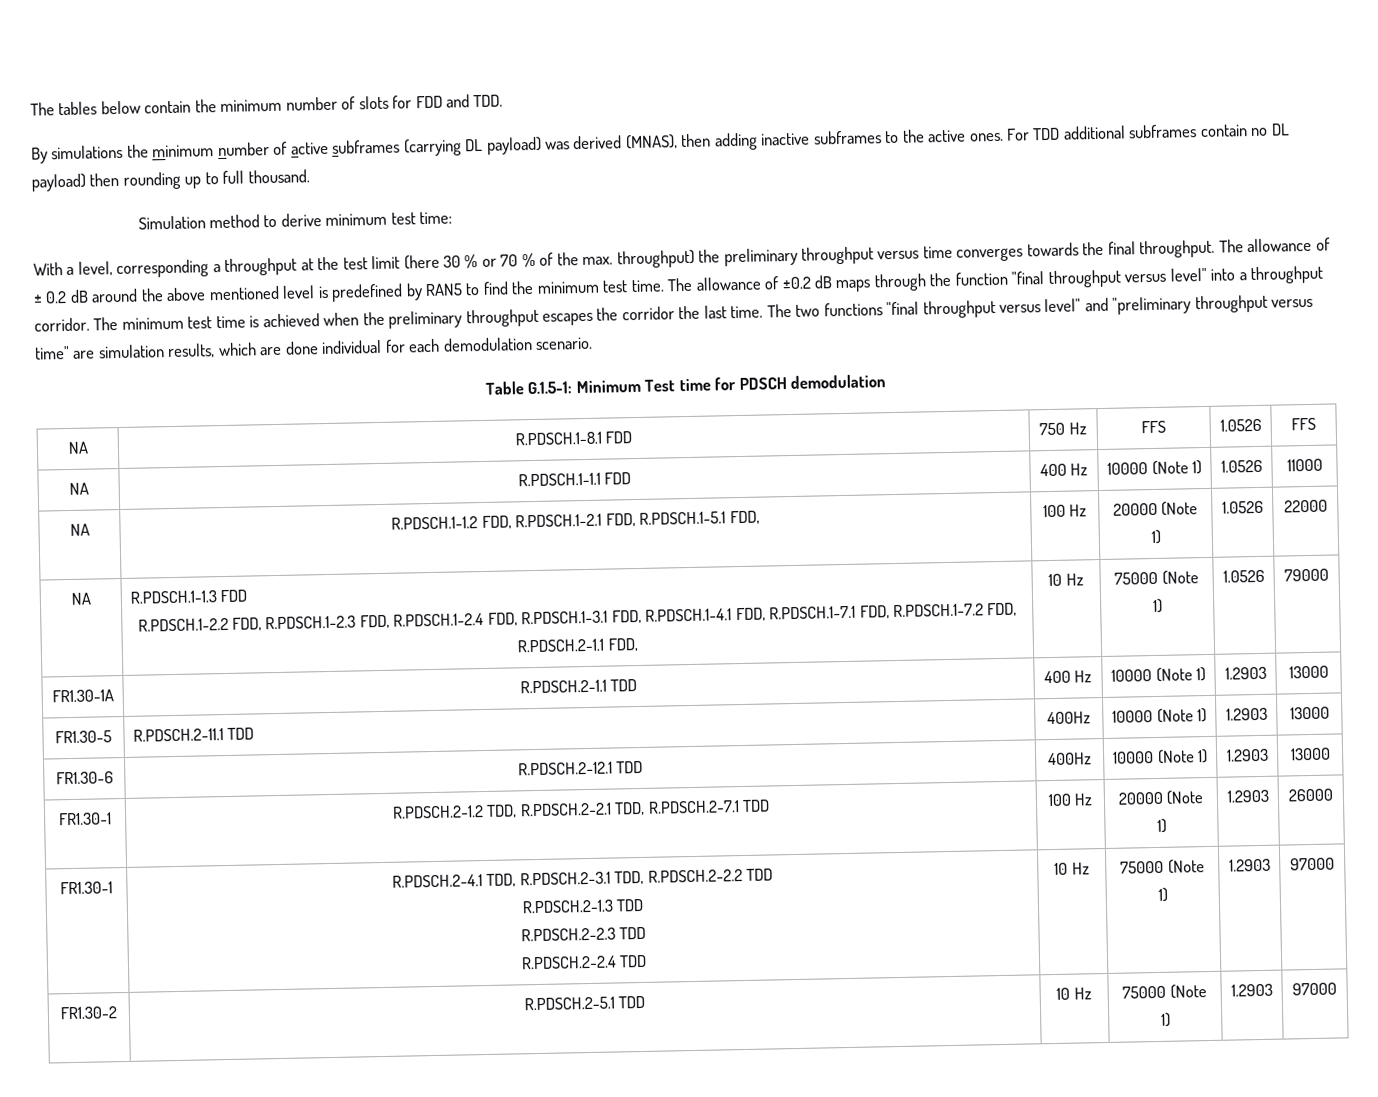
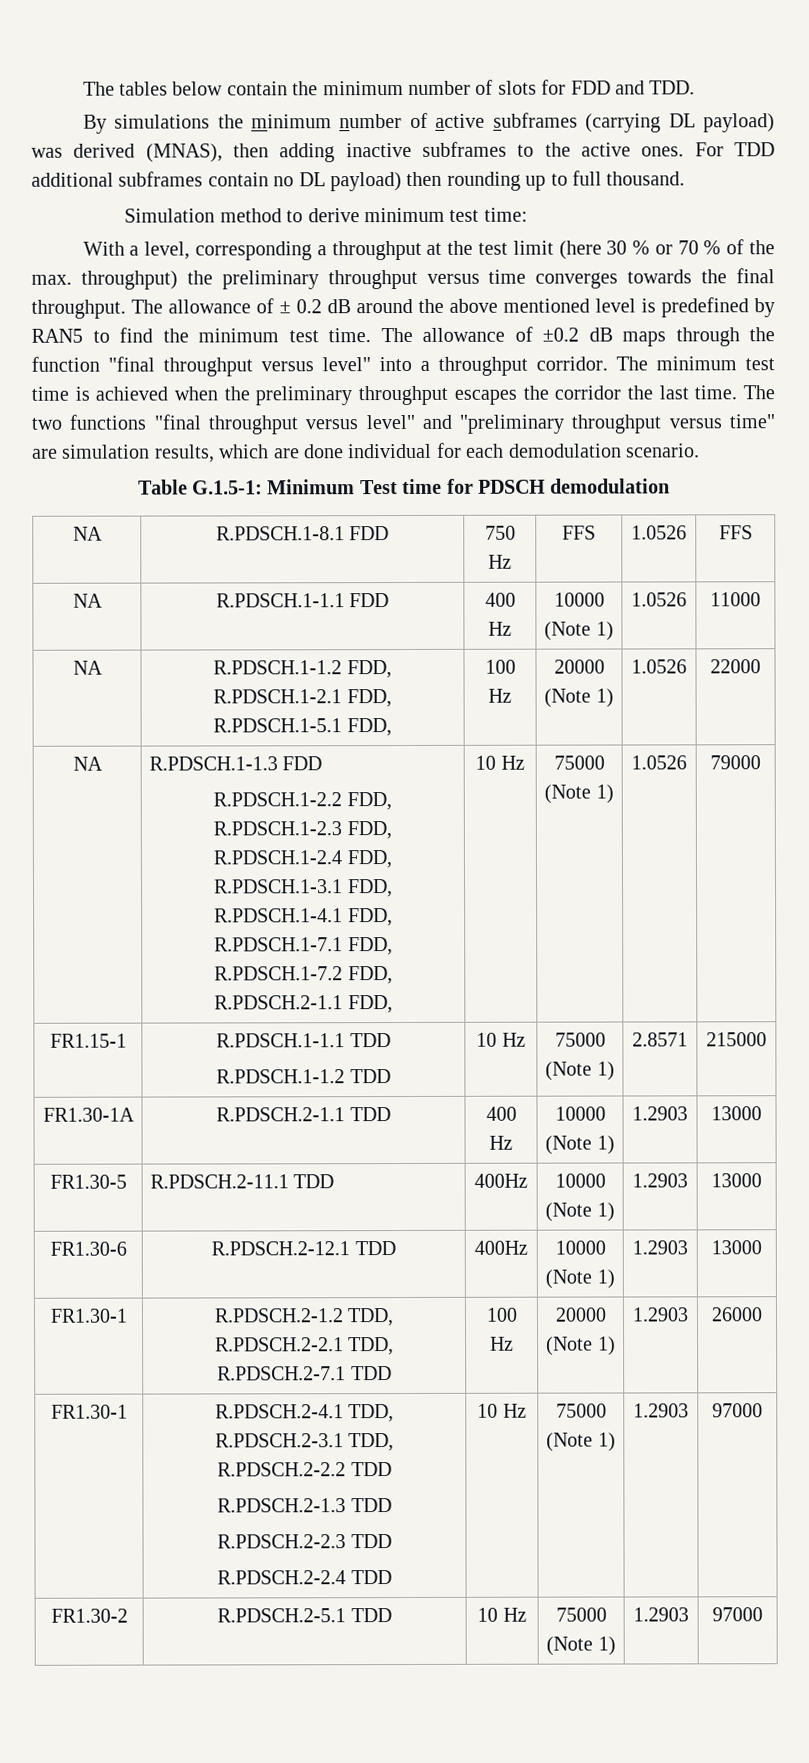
+ FR1.15-1 | R.PDSCH.1-1.1 TDD
+ R.PDSCH.1-1.2 TDD | 10 Hz | 75000 (Note 1) | 2.8571 | 215000

